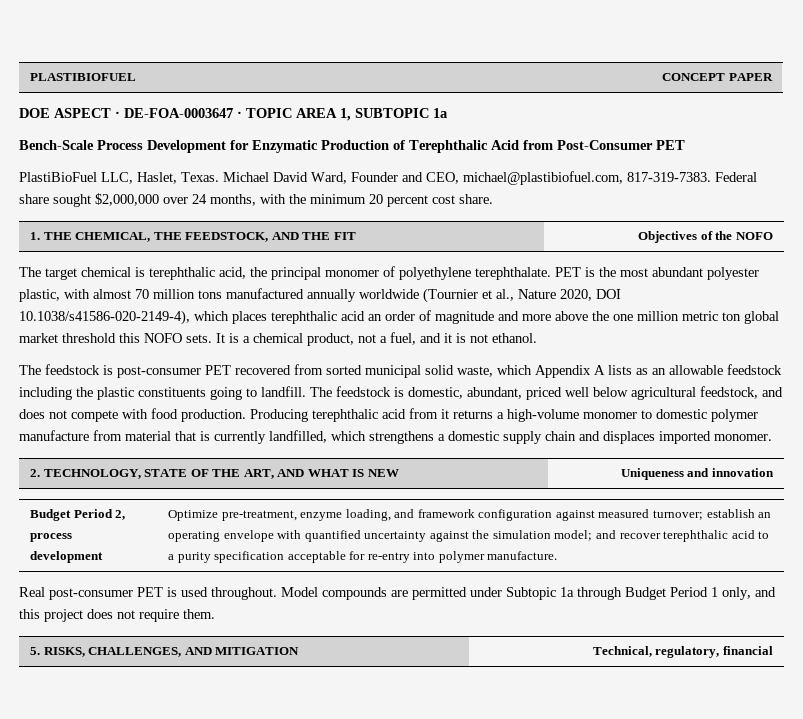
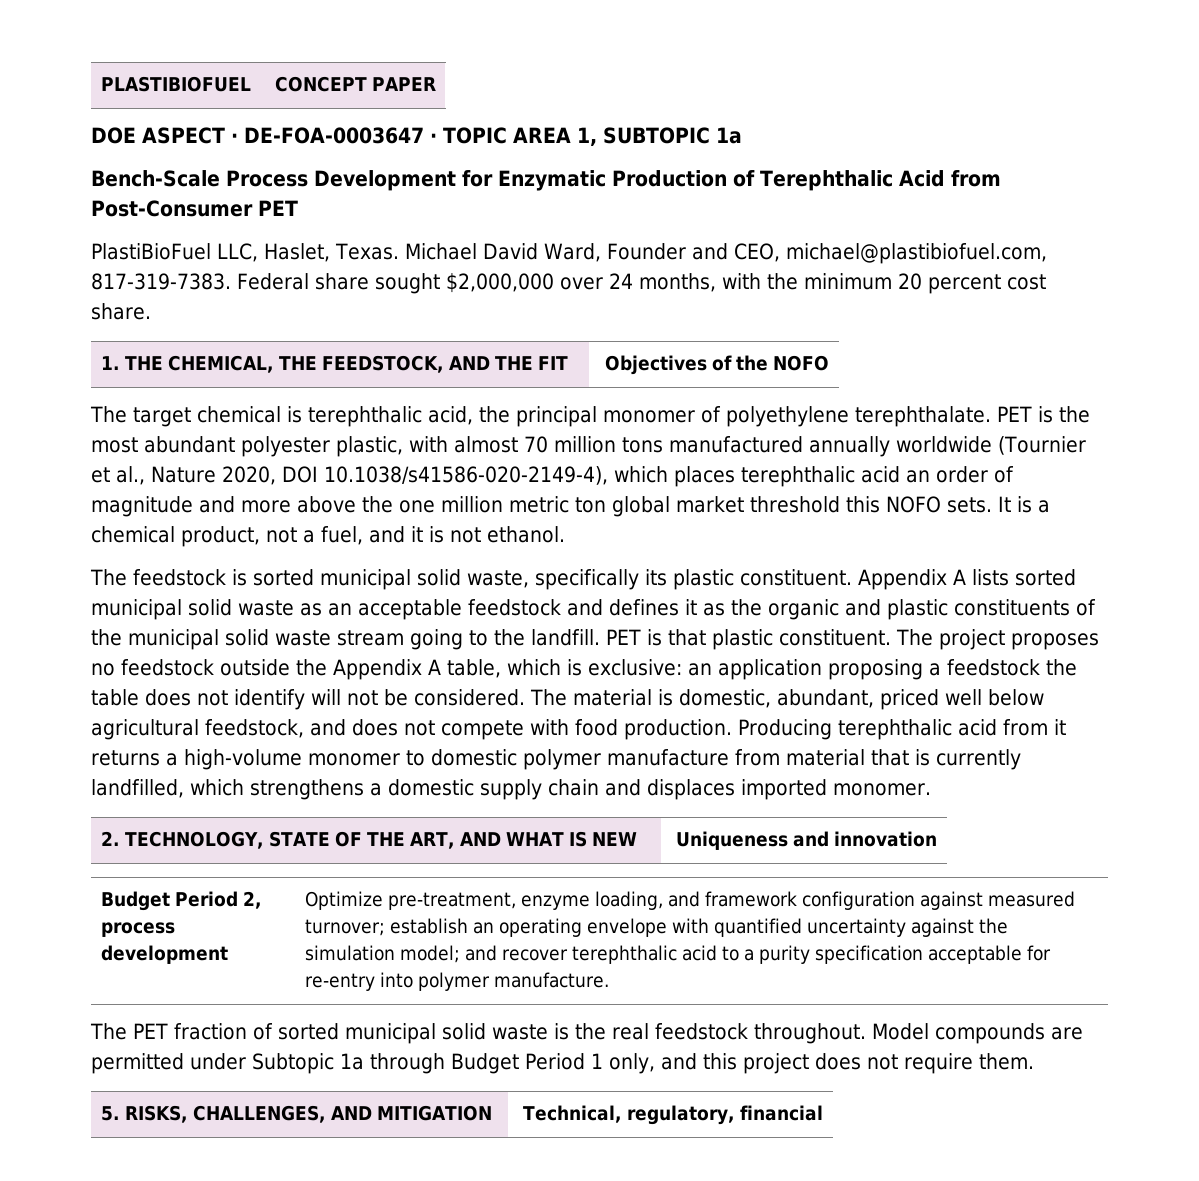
- The feedstock is post-consumer PET recovered from sorted municipal solid waste, which Appendix A lists as an allowable feedstock including the plastic constituents going to landfill. The feedstock is domestic, abundant, priced well below agricultural feedstock, and does not compete with food production.
+ The feedstock is sorted municipal solid waste, specifically its plastic constituent. Appendix A lists sorted municipal solid waste as an acceptable feedstock and defines it as the organic and plastic constituents of the municipal solid waste stream going to the landfill. PET is that plastic constituent. The project proposes no feedstock outside the Appendix A table, which is exclusive: an application proposing a feedstock the table does not identify will not be considered. The material is domestic, abundant, priced well below agricultural feedstock, and does not compete with food production.
- Real post-consumer PET is used throughout.
+ The PET fraction of sorted municipal solid waste is the real feedstock throughout.

